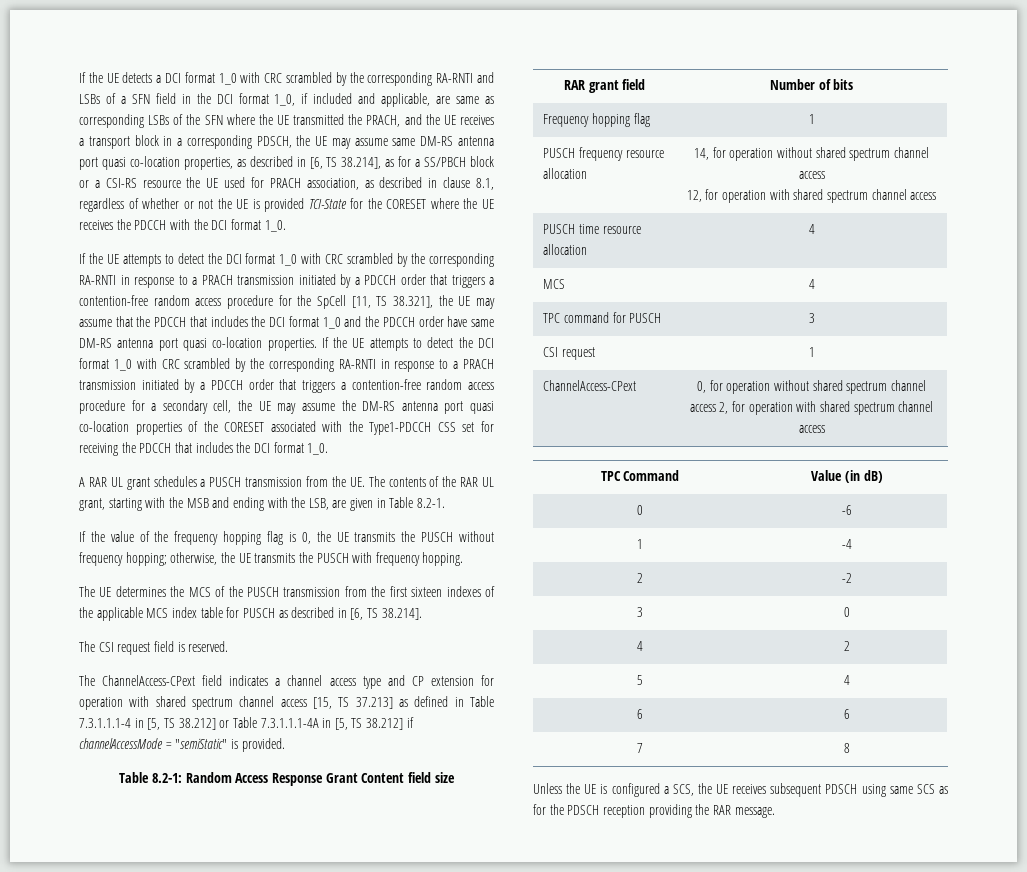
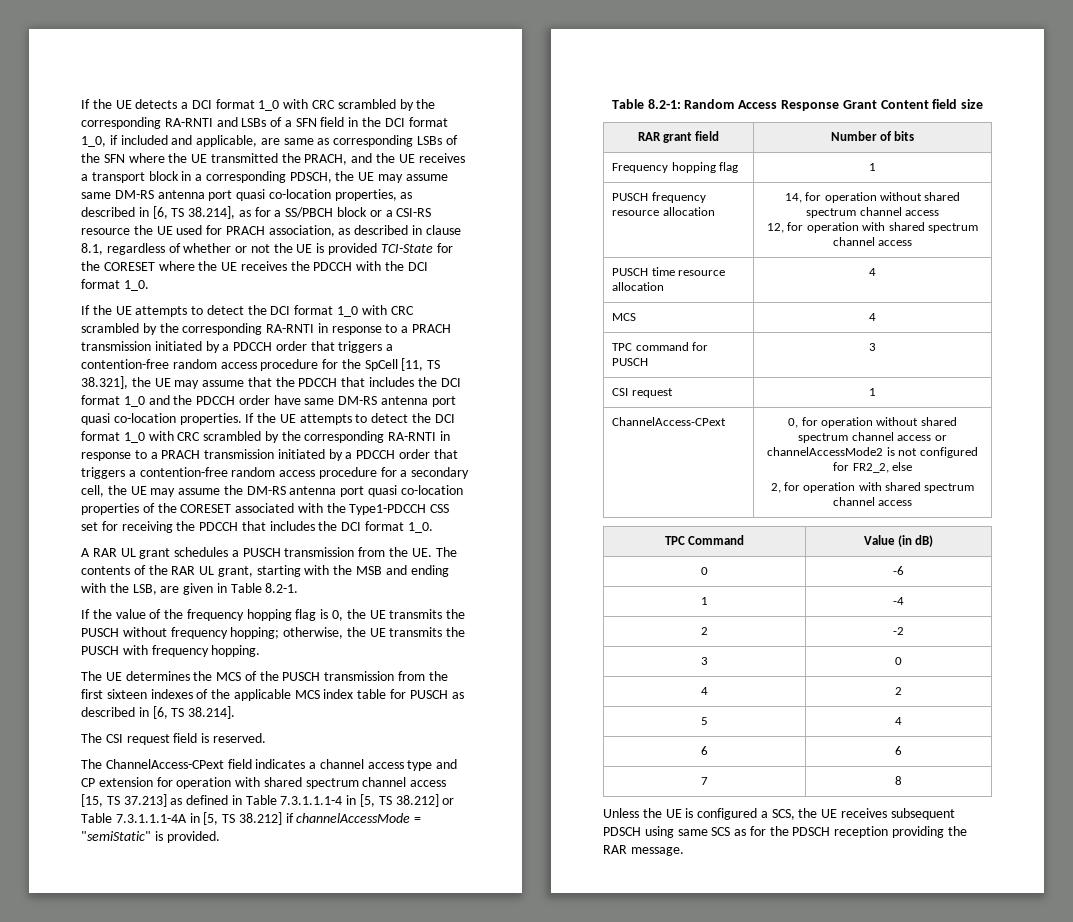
- ChannelAccess-CPext | 0, for operation without shared spectrum channel access 2, for operation with shared spectrum channel access
+ ChannelAccess-CPext | 0, for operation without shared spectrum channel access or channelAccessMode2 is not configured for FR2_2, else
+ 2, for operation with shared spectrum channel access

